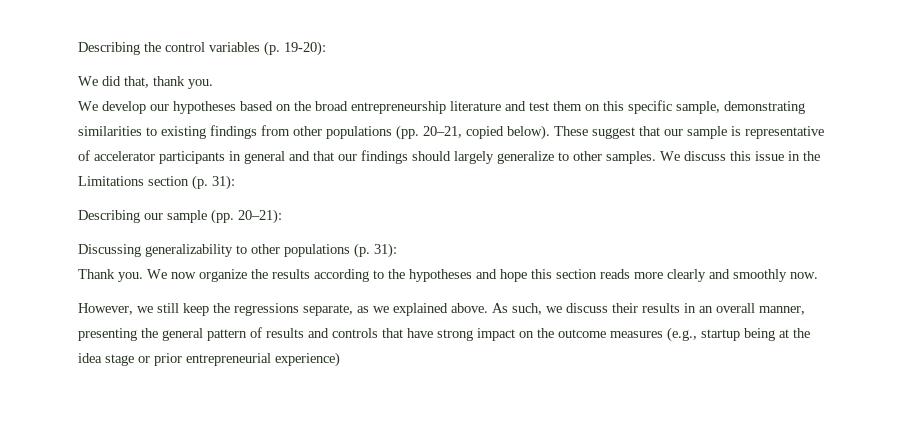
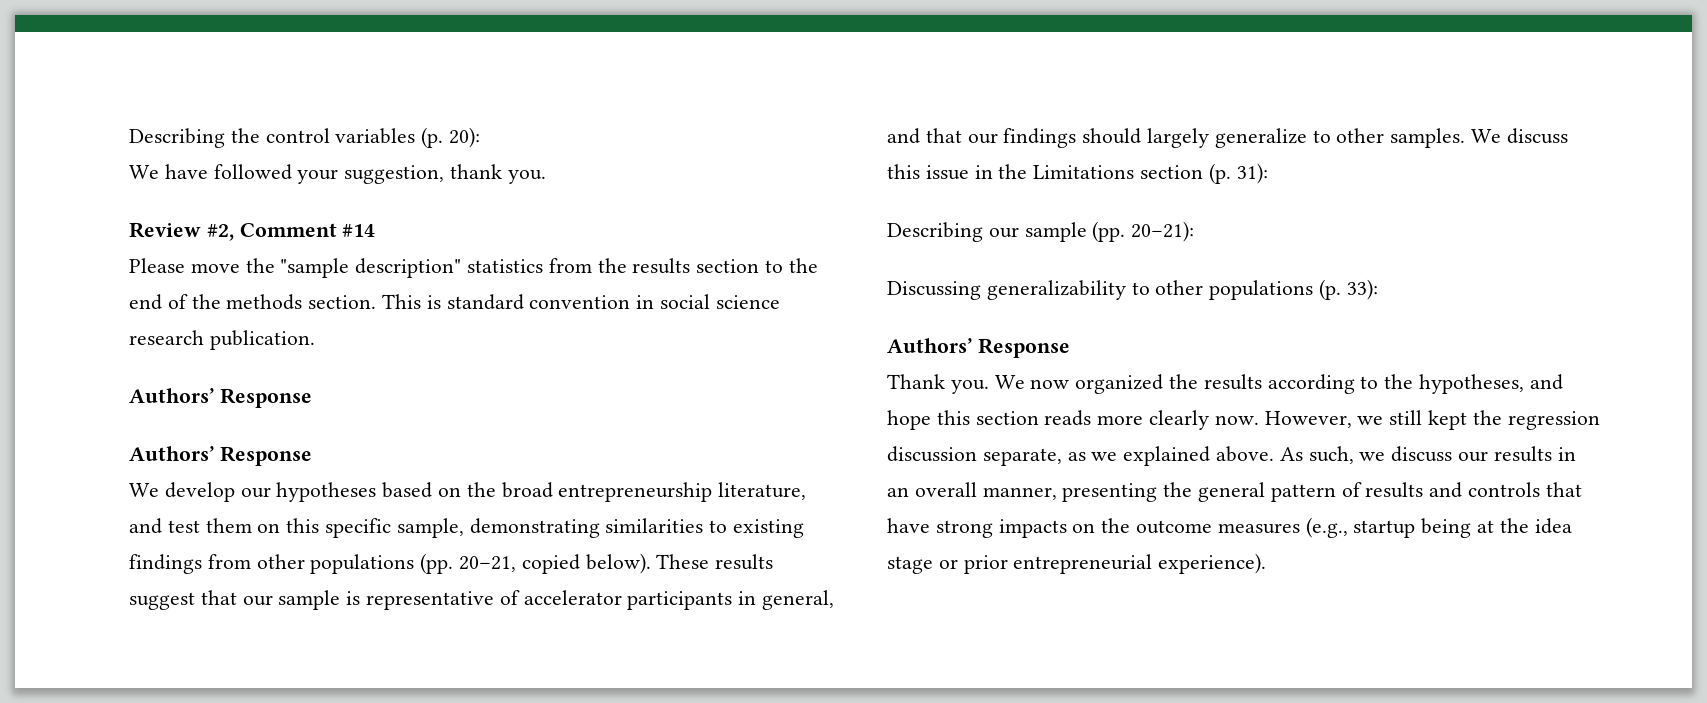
- Describing the control variables (p. 19-20):
- We did that, thank you.
+ Describing the control variables (p. 20):
+ We have followed your suggestion, thank you.
+ Review #2, Comment #14
+ Please move the "sample description" statistics from the results section to the end of the methods section. This is standard convention in social science research publication.
+ Authors’ Response
+ Authors’ Response
- We develop our hypotheses based on the broad entrepreneurship literature and test them on this specific sample, demonstrating similarities to existing findings from other populations (pp. 20–21, copied below).
+ We develop our hypotheses based on the broad entrepreneurship literature, and test them on this specific sample, demonstrating similarities to existing findings from other populations (pp. 20–21, copied below).
- These suggest that our sample is representative of accelerator participants in general and that our findings should largely generalize to other samples.
+ These results suggest that our sample is representative of accelerator participants in general, and that our findings should largely generalize to other samples.
- Discussing generalizability to other populations (p. 31):
+ Discussing generalizability to other populations (p. 33):
+ Authors’ Response
- We now organize the results according to the hypotheses and hope this section reads more clearly and smoothly now.
- However, we still keep the regressions separate, as we explained above.
+ We now organized the results according to the hypotheses, and hope this section reads more clearly now. However, we still kept the regression discussion separate, as we explained above.
- As such, we discuss their results in an overall manner, presenting the general pattern of results and controls that have strong impact on the outcome measures (e.g., startup being at the idea stage or prior entrepreneurial experience)
+ As such, we discuss our results in an overall manner, presenting the general pattern of results and controls that have strong impacts on the outcome measures (e.g., startup being at the idea stage or prior entrepreneurial experience).

